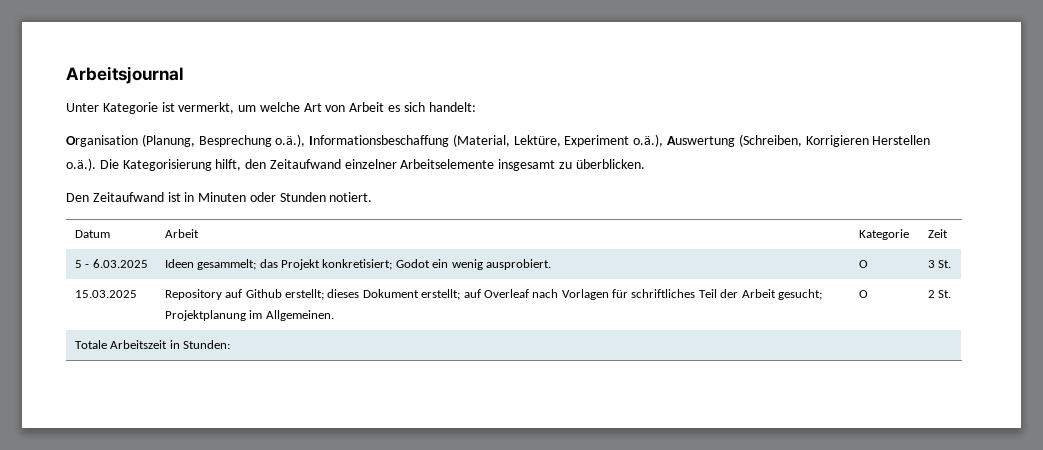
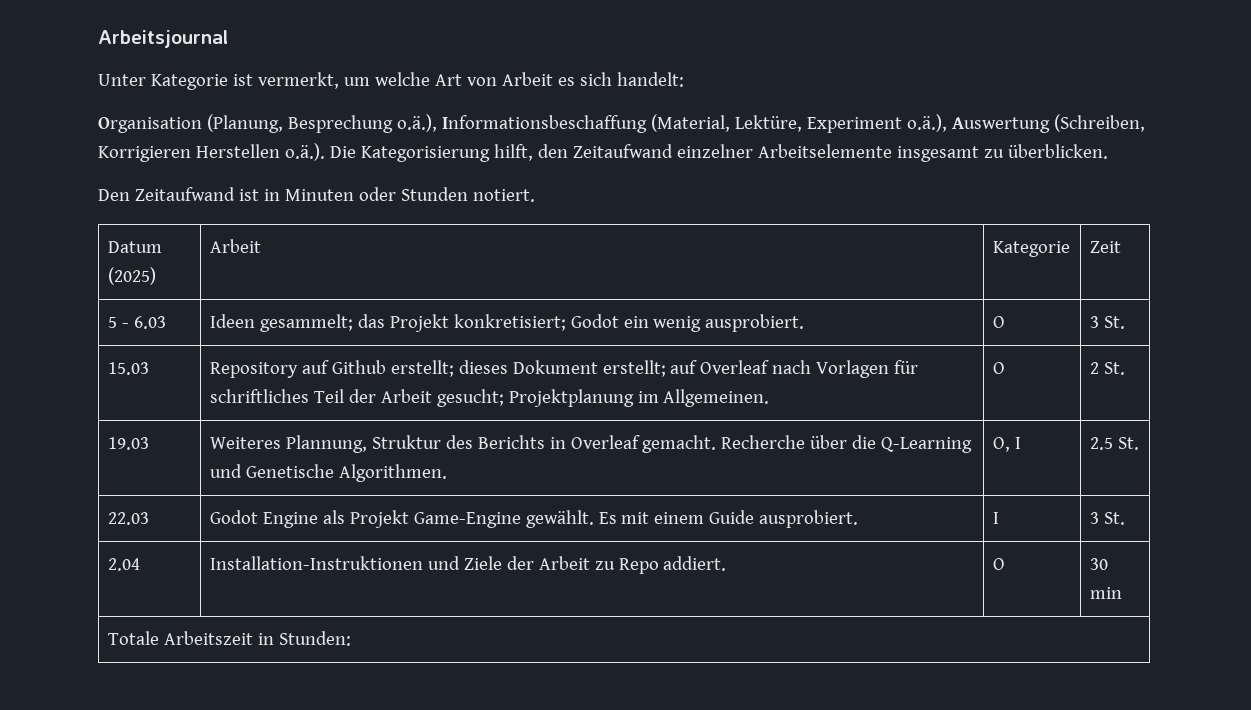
- Datum | Arbeit | Kategorie | Zeit
+ Datum (2025) | Arbeit | Kategorie | Zeit
- 5 - 6.03.2025 | Ideen gesammelt; das Projekt konkretisiert; Godot ein wenig ausprobiert. | O | 3 St.
+ 5 - 6.03 | Ideen gesammelt; das Projekt konkretisiert; Godot ein wenig ausprobiert. | O | 3 St.
- 15.03.2025 | Repository auf Github erstellt; dieses Dokument erstellt; auf Overleaf nach Vorlagen für schriftliches Teil der Arbeit gesucht; Projektplanung im Allgemeinen. | O | 2 St.
+ 15.03 | Repository auf Github erstellt; dieses Dokument erstellt; auf Overleaf nach Vorlagen für schriftliches Teil der Arbeit gesucht; Projektplanung im Allgemeinen. | O | 2 St.
+ 19.03 | Weiteres Plannung, Struktur des Berichts in Overleaf gemacht. Recherche über die Q-Learning und Genetische Algorithmen. | O, I | 2.5 St.
+ 22.03 | Godot Engine als Projekt Game-Engine gewählt. Es mit einem Guide ausprobiert. | I | 3 St.
+ 2.04 | Installation-Instruktionen und Ziele der Arbeit zu Repo addiert. | O | 30 min

